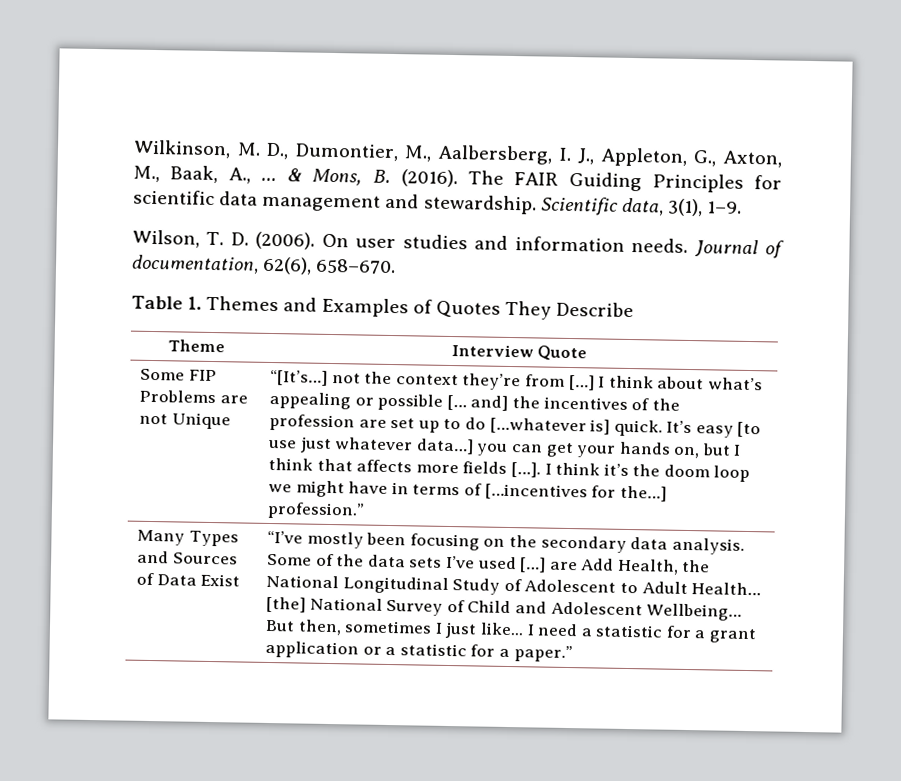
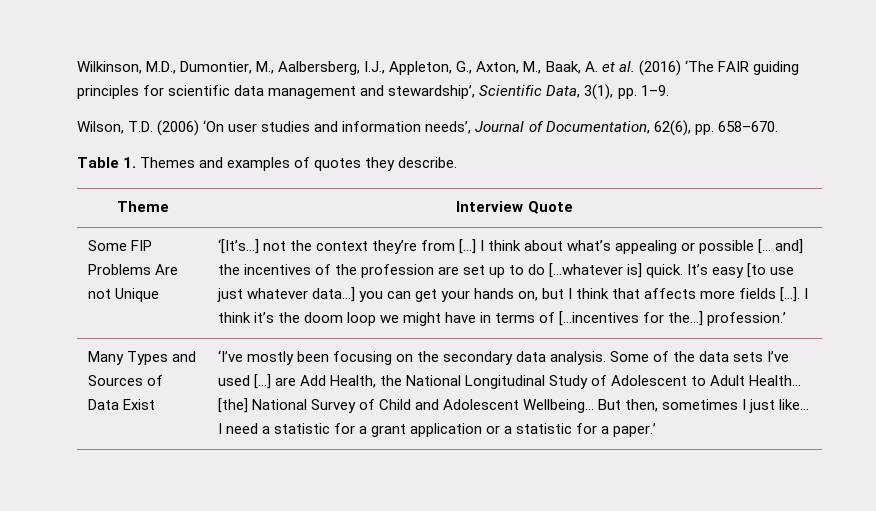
- Wilkinson, M. D., Dumontier, M., Aalbersberg, I. J., Appleton, G., Axton, M., Baak, A., ... & Mons, B. (2016). The FAIR Guiding Principles for scientific data management and stewardship. Scientific data, 3(1), 1–9.
- Wilson, T. D. (2006). On user studies and information needs. Journal of documentation, 62(6), 658–670.
+ Wilkinson, M.D., Dumontier, M., Aalbersberg, I.J., Appleton, G., Axton, M., Baak, A. et al. (2016) ‘The FAIR guiding principles for scientific data management and stewardship’, Scientific Data, 3(1), pp. 1–9.
+ Wilson, T.D. (2006) ‘On user studies and information needs’, Journal of Documentation, 62(6), pp. 658–670.
- Table 1. Themes and Examples of Quotes They Describe
+ Table 1. Themes and examples of quotes they describe.
- Some FIP Problems are not Unique
+ Some FIP Problems Are not Unique
- “[It’s…] not the context they’re from […]
+ ‘[It’s…] not the context they’re from […]
- I think it’s the doom loop we might have in terms of […incentives for the…] profession.”
+ I think it’s the doom loop we might have in terms of […incentives for the…] profession.’
- “I’ve mostly been focusing on the secondary data analysis.
+ ‘I’ve mostly been focusing on the secondary data analysis.
- I need a statistic for a grant application or a statistic for a paper.”
+ I need a statistic for a grant application or a statistic for a paper.’

